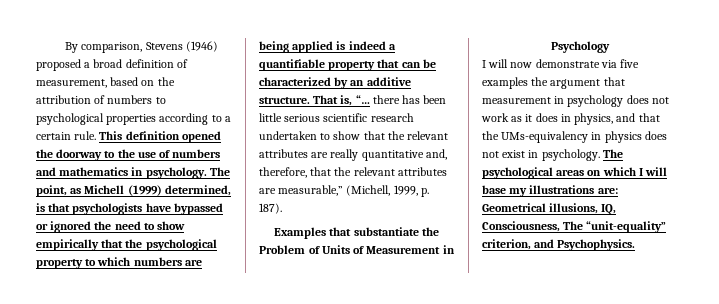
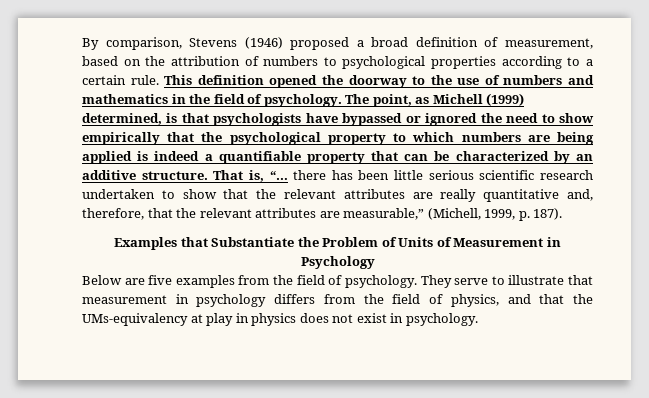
- This definition opened the doorway to the use of numbers and mathematics in psychology.
+ This definition opened the doorway to the use of numbers and mathematics in the field of psychology.
- Examples that substantiate the Problem of Units of Measurement in Psychology
+ Examples that Substantiate the Problem of Units of Measurement in Psychology
- I will now demonstrate via five examples the argument that measurement in psychology does not work as it does in physics, and that the UMs-equivalency in physics does not exist in psychology. The psychological areas on which I will base my illustrations are: Geometrical illusions, IQ, Consciousness, The “unit-equality” criterion, and Psychophysics.
+ Below are five examples from the field of psychology. They serve to illustrate that measurement in psychology differs from the field of physics, and that the UMs-equivalency at play in physics does not exist in psychology.

